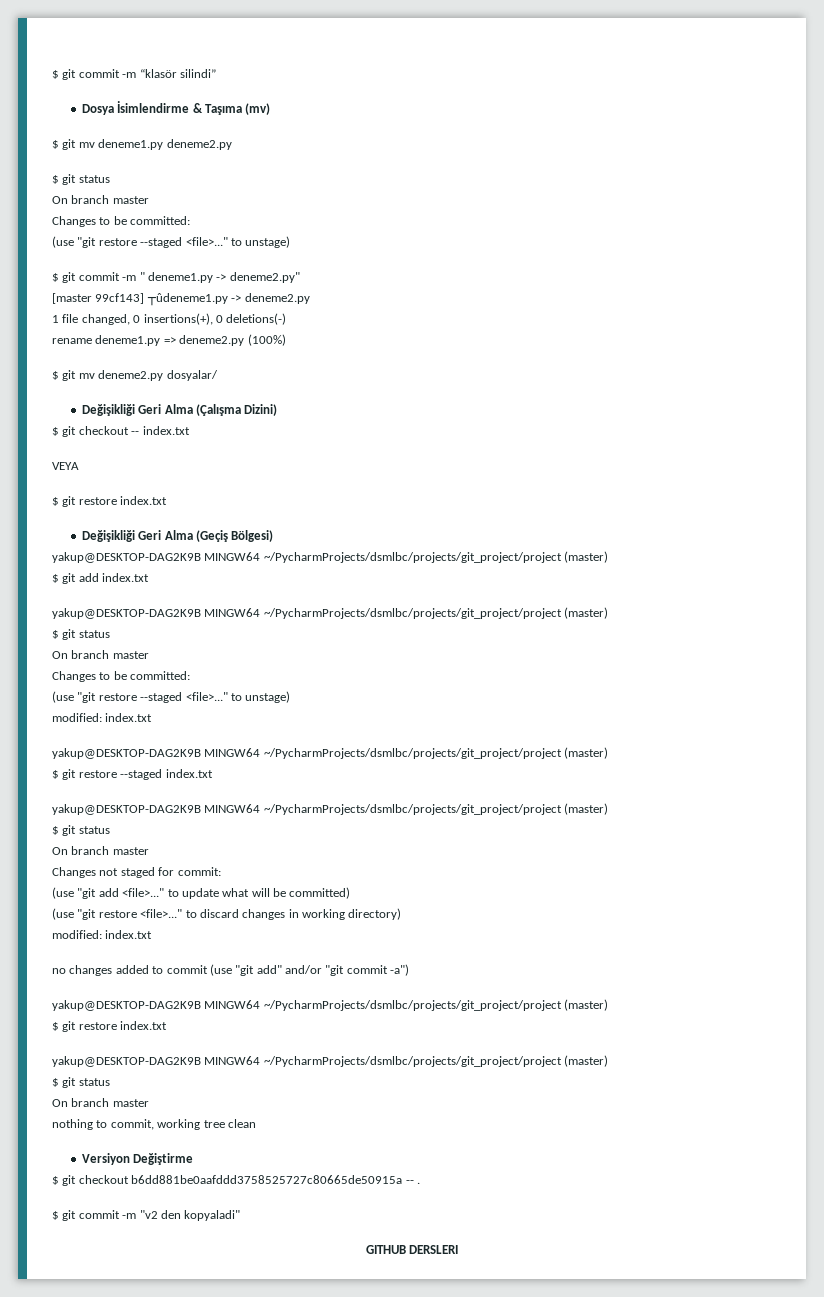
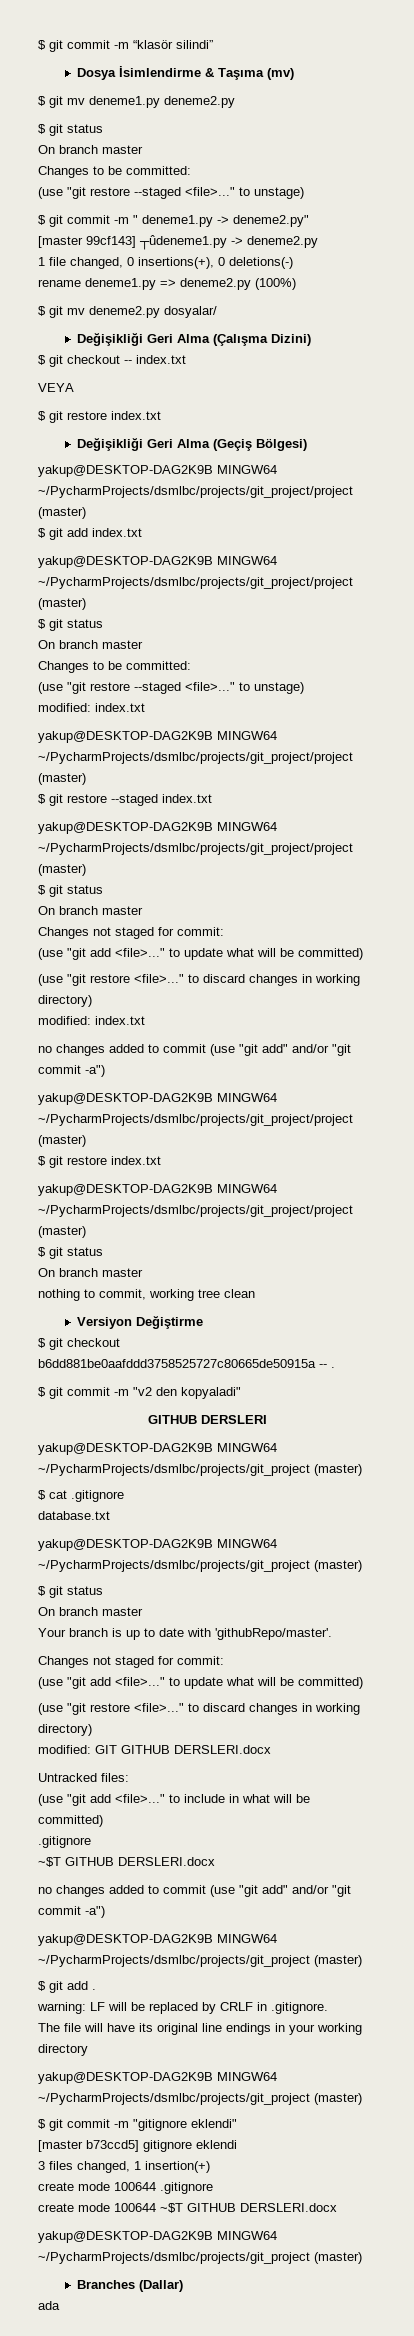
  GITHUB DERSLERI
+ yakup@DESKTOP-DAG2K9B MINGW64 ~/PycharmProjects/dsmlbc/projects/git_project (master)
+ $ cat .gitignore
+ database.txt
+ yakup@DESKTOP-DAG2K9B MINGW64 ~/PycharmProjects/dsmlbc/projects/git_project (master)
+ $ git status
+ On branch master
+ Your branch is up to date with 'githubRepo/master'.
+ Changes not staged for commit:
+ (use "git add <file>..." to update what will be committed)
+ (use "git restore <file>..." to discard changes in working directory)
+ modified: GIT GITHUB DERSLERI.docx
+ Untracked files:
+ (use "git add <file>..." to include in what will be committed)
+ .gitignore
+ ~$T GITHUB DERSLERI.docx
+ no changes added to commit (use "git add" and/or "git commit -a")
+ yakup@DESKTOP-DAG2K9B MINGW64 ~/PycharmProjects/dsmlbc/projects/git_project (master)
+ $ git add .
+ warning: LF will be replaced by CRLF in .gitignore.
+ The file will have its original line endings in your working directory
+ yakup@DESKTOP-DAG2K9B MINGW64 ~/PycharmProjects/dsmlbc/projects/git_project (master)
+ $ git commit -m "gitignore eklendi"
+ [master b73ccd5] gitignore eklendi
+ 3 files changed, 1 insertion(+)
+ create mode 100644 .gitignore
+ create mode 100644 ~$T GITHUB DERSLERI.docx
+ yakup@DESKTOP-DAG2K9B MINGW64 ~/PycharmProjects/dsmlbc/projects/git_project (master)
+ Branches (Dallar)
+ ada

